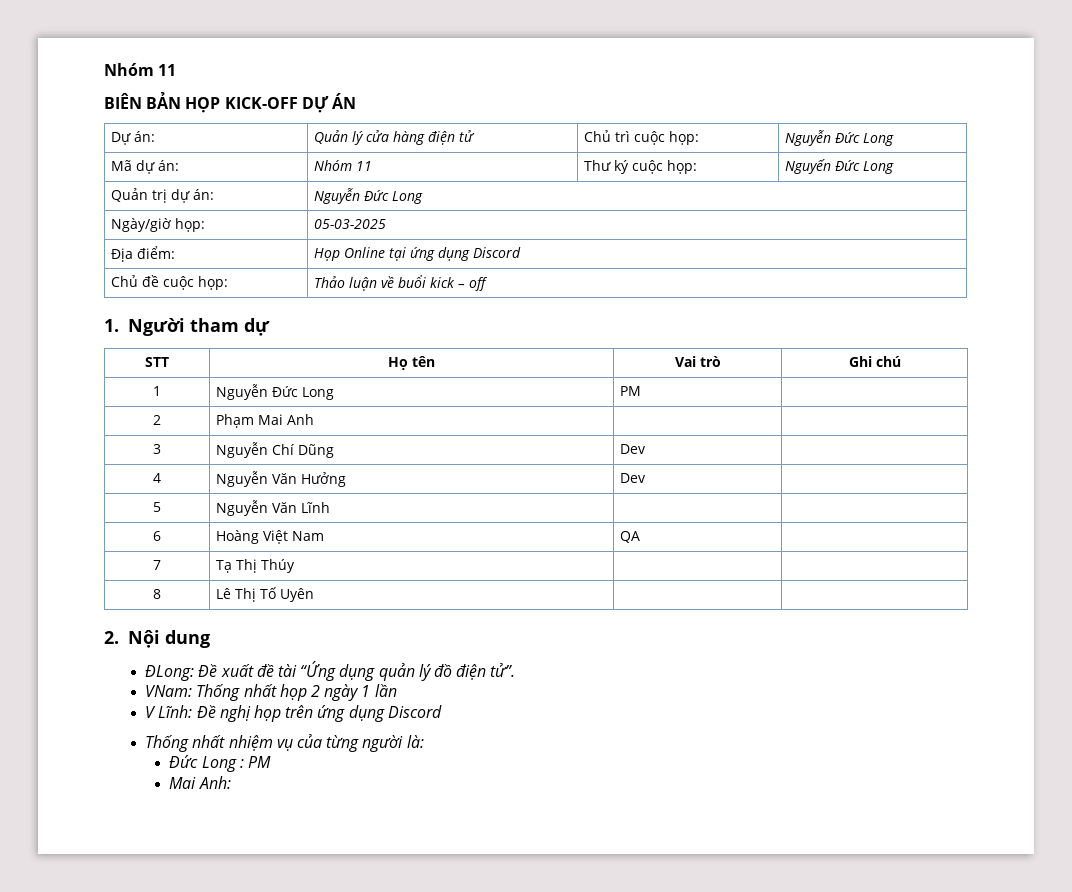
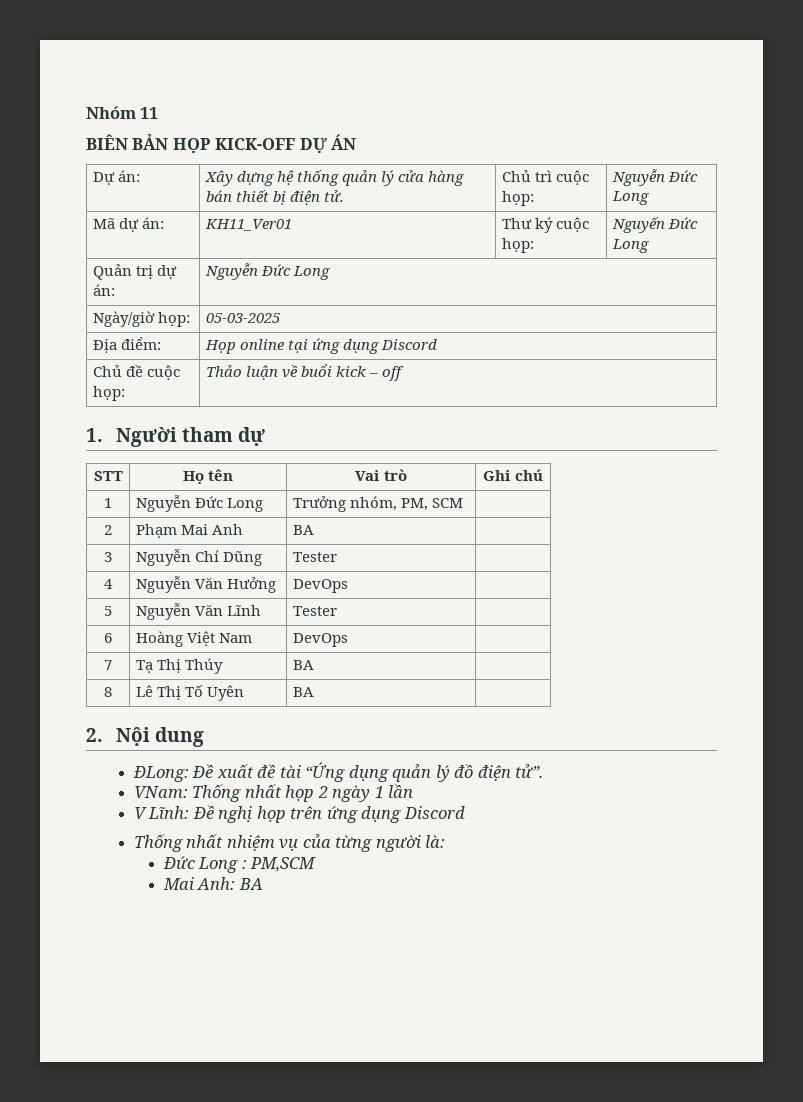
- Dự án: | Quản lý cửa hàng điện tử | Chủ trì cuộc họp: | Nguyễn Đức Long
+ Dự án: | Xây dựng hệ thống quản lý cửa hàng bán thiết bị điện tử. | Chủ trì cuộc họp: | Nguyễn Đức Long
- Mã dự án: | Nhóm 11 | Thư ký cuộc họp: | Nguyến Đức Long
+ Mã dự án: | KH11_Ver01 | Thư ký cuộc họp: | Nguyến Đức Long
- Địa điểm: | Họp Online tại ứng dụng Discord
+ Địa điểm: | Họp online tại ứng dụng Discord
- 1 | Nguyễn Đức Long | PM |
+ 1 | Nguyễn Đức Long | Trưởng nhóm, PM, SCM |
- 2 | Phạm Mai Anh | |
+ 2 | Phạm Mai Anh | BA |
- 3 | Nguyễn Chí Dũng | Dev |
+ 3 | Nguyễn Chí Dũng | Tester |
- 4 | Nguyễn Văn Hưởng | Dev |
+ 4 | Nguyễn Văn Hưởng | DevOps |
- 5 | Nguyễn Văn Lĩnh | |
+ 5 | Nguyễn Văn Lĩnh | Tester |
- 6 | Hoàng Việt Nam | QA |
+ 6 | Hoàng Việt Nam | DevOps |
- 7 | Tạ Thị Thúy | |
+ 7 | Tạ Thị Thúy | BA |
- 8 | Lê Thị Tố Uyên | |
+ 8 | Lê Thị Tố Uyên | BA |
- Đức Long : PM
+ Đức Long : PM,SCM
- Mai Anh:
+ Mai Anh: BA

